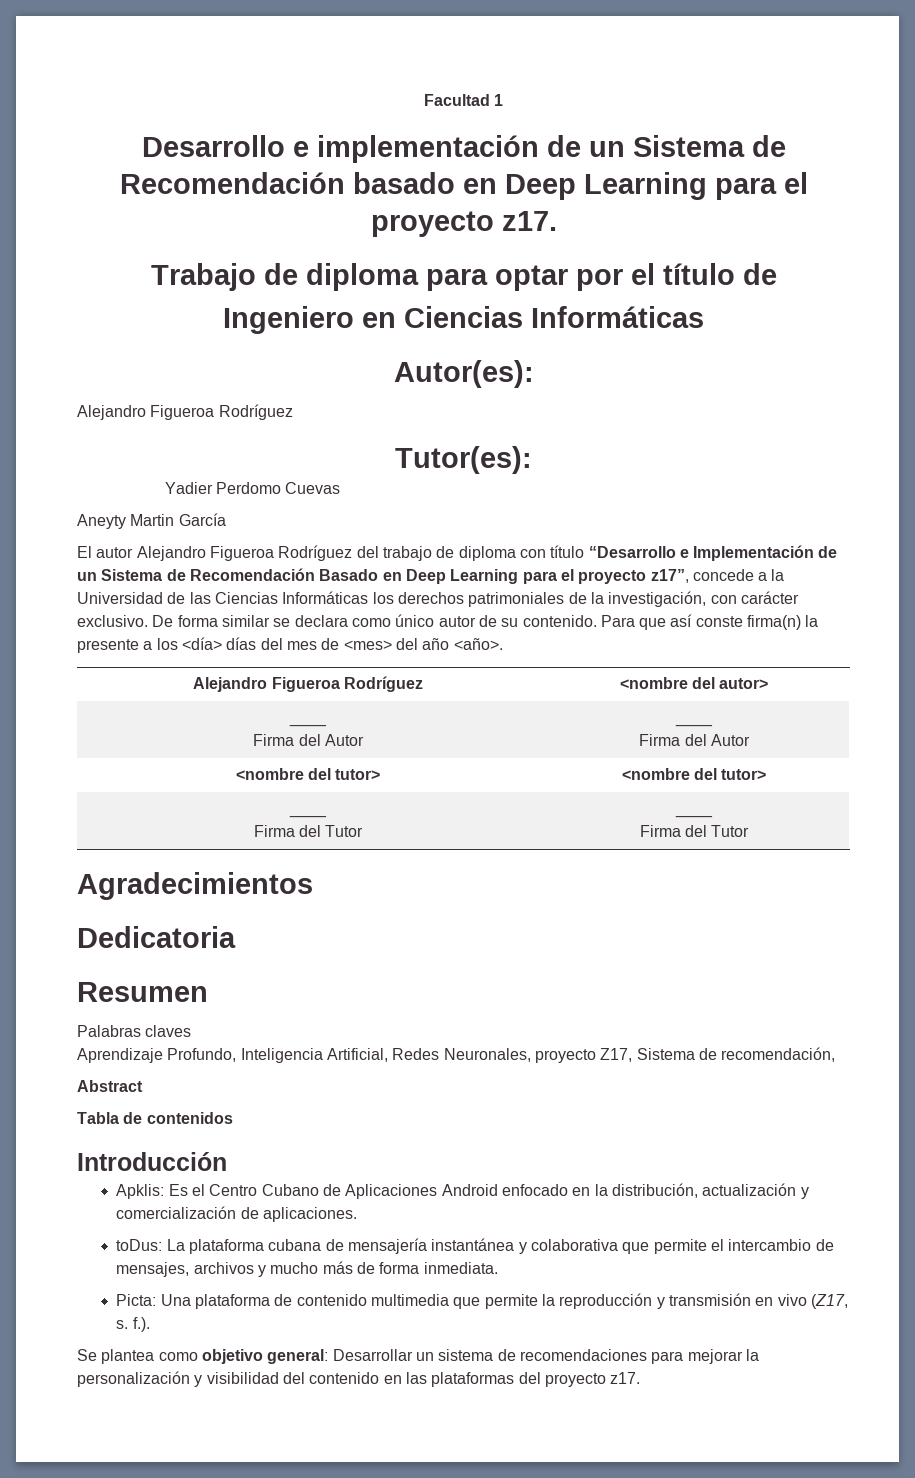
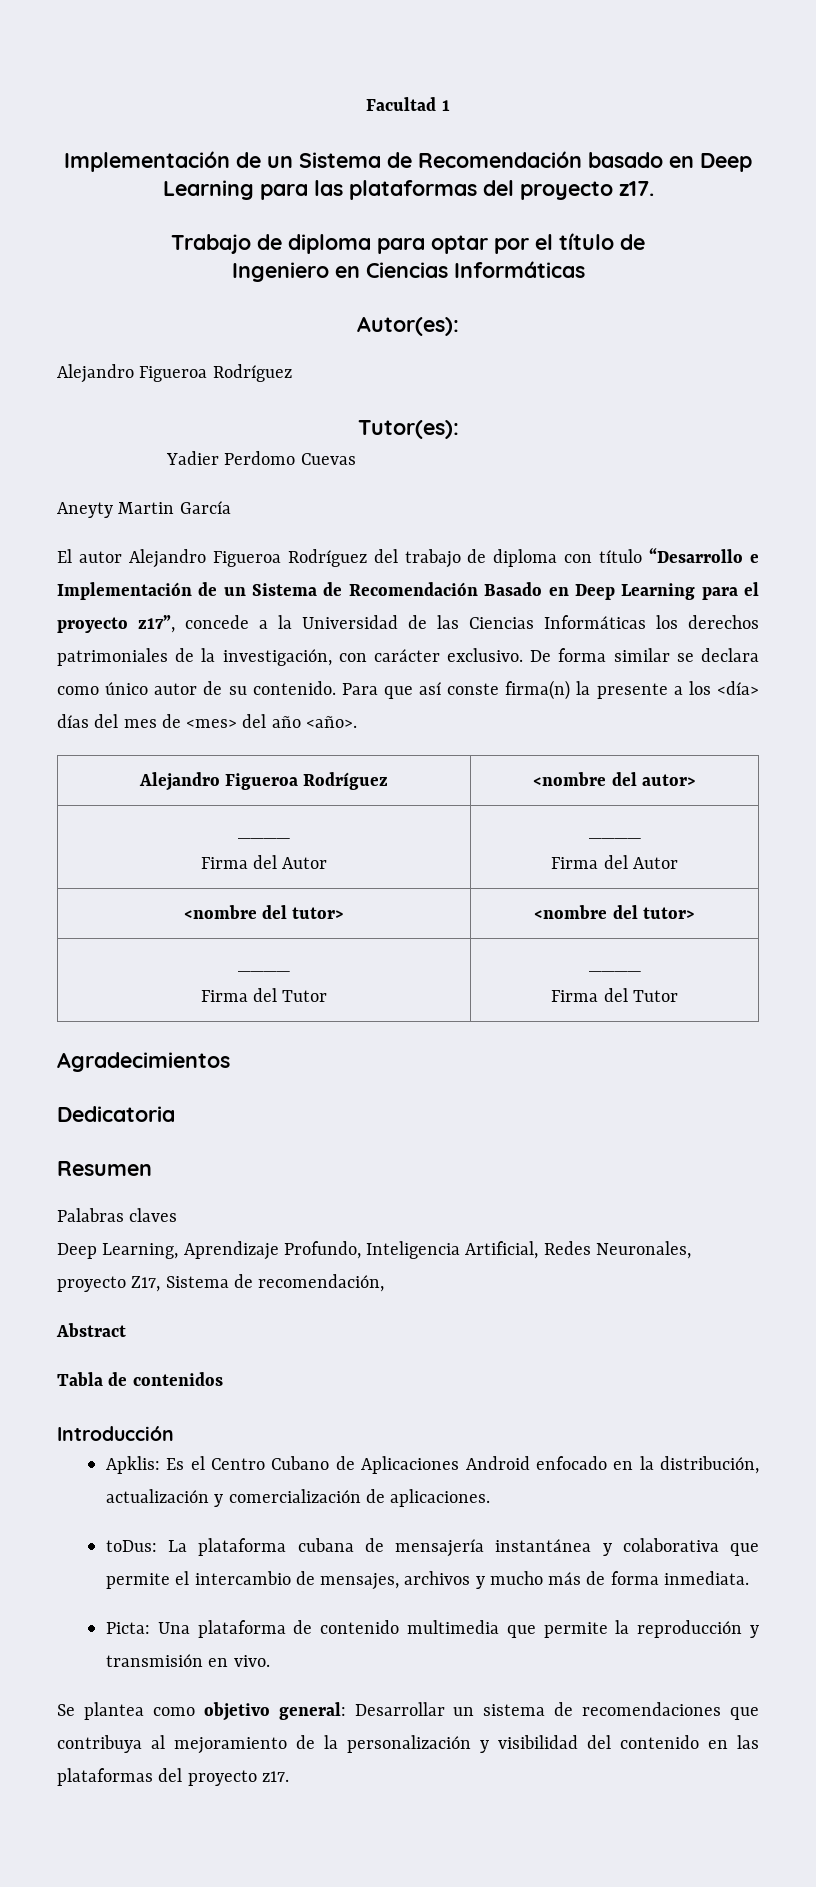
- Desarrollo e implementación de un Sistema de Recomendación basado en Deep Learning para el proyecto z17.
+ Implementación de un Sistema de Recomendación basado en Deep Learning para las plataformas del proyecto z17.
- Aprendizaje Profundo, Inteligencia Artificial, Redes Neuronales, proyecto Z17, Sistema de recomendación,
+ Deep Learning, Aprendizaje Profundo, Inteligencia Artificial, Redes Neuronales, proyecto Z17, Sistema de recomendación,
- Picta: Una plataforma de contenido multimedia que permite la reproducción y transmisión en vivo (Z17, s. f.).
+ Picta: Una plataforma de contenido multimedia que permite la reproducción y transmisión en vivo.
- Se plantea como objetivo general: Desarrollar un sistema de recomendaciones para mejorar la personalización y visibilidad del contenido en las plataformas del proyecto z17.
+ Se plantea como objetivo general: Desarrollar un sistema de recomendaciones que contribuya al mejoramiento de la personalización y visibilidad del contenido en las plataformas del proyecto z17.

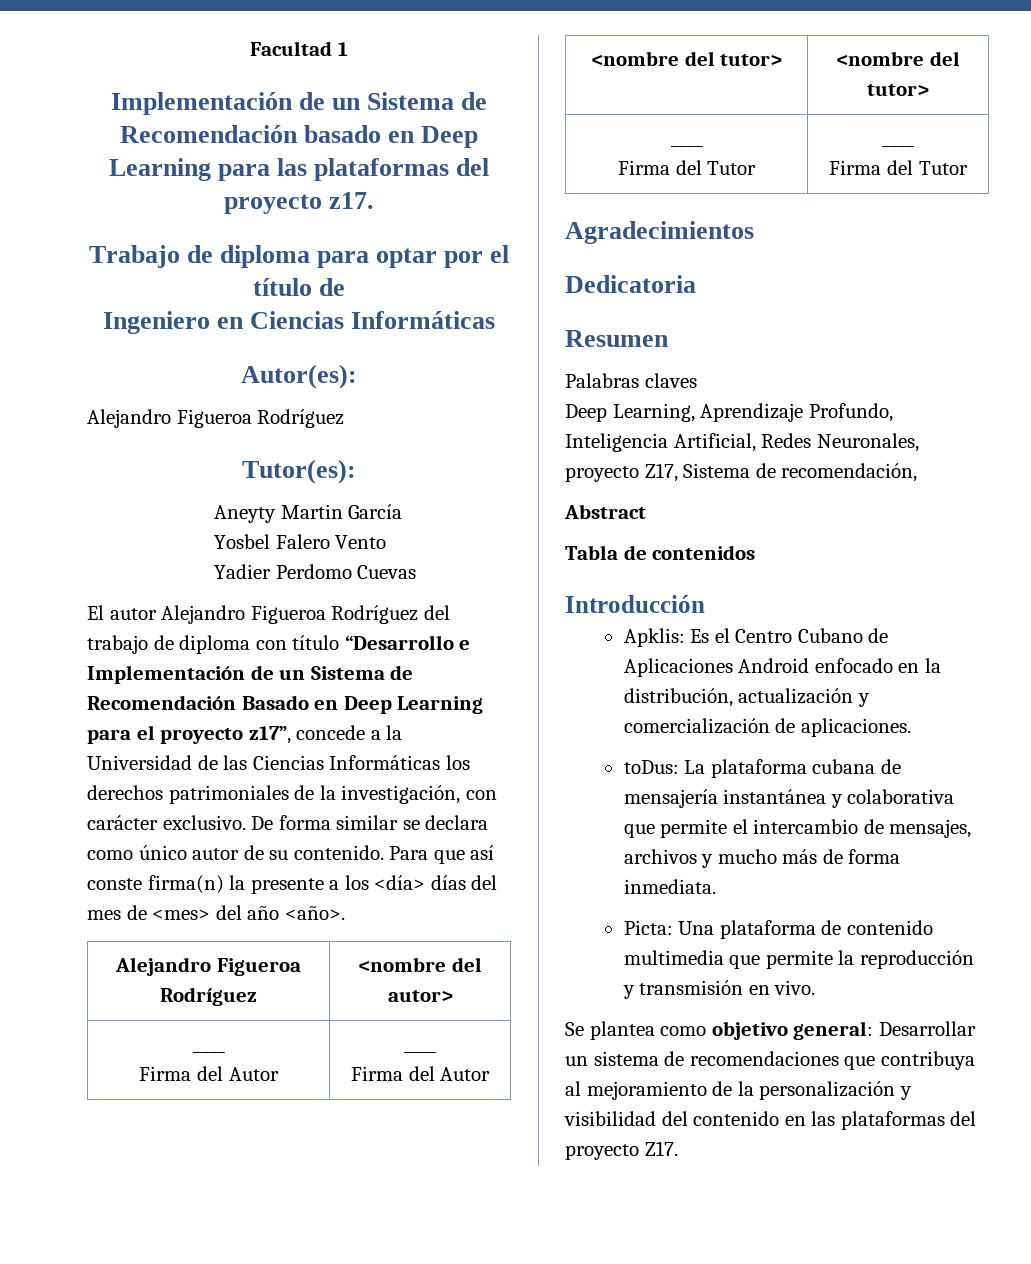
+ Aneyty Martin García
+ Yosbel Falero Vento
- Aneyty Martin García
- Se plantea como objetivo general: Desarrollar un sistema de recomendaciones que contribuya al mejoramiento de la personalización y visibilidad del contenido en las plataformas del proyecto z17.
+ Se plantea como objetivo general: Desarrollar un sistema de recomendaciones que contribuya al mejoramiento de la personalización y visibilidad del contenido en las plataformas del proyecto Z17.

